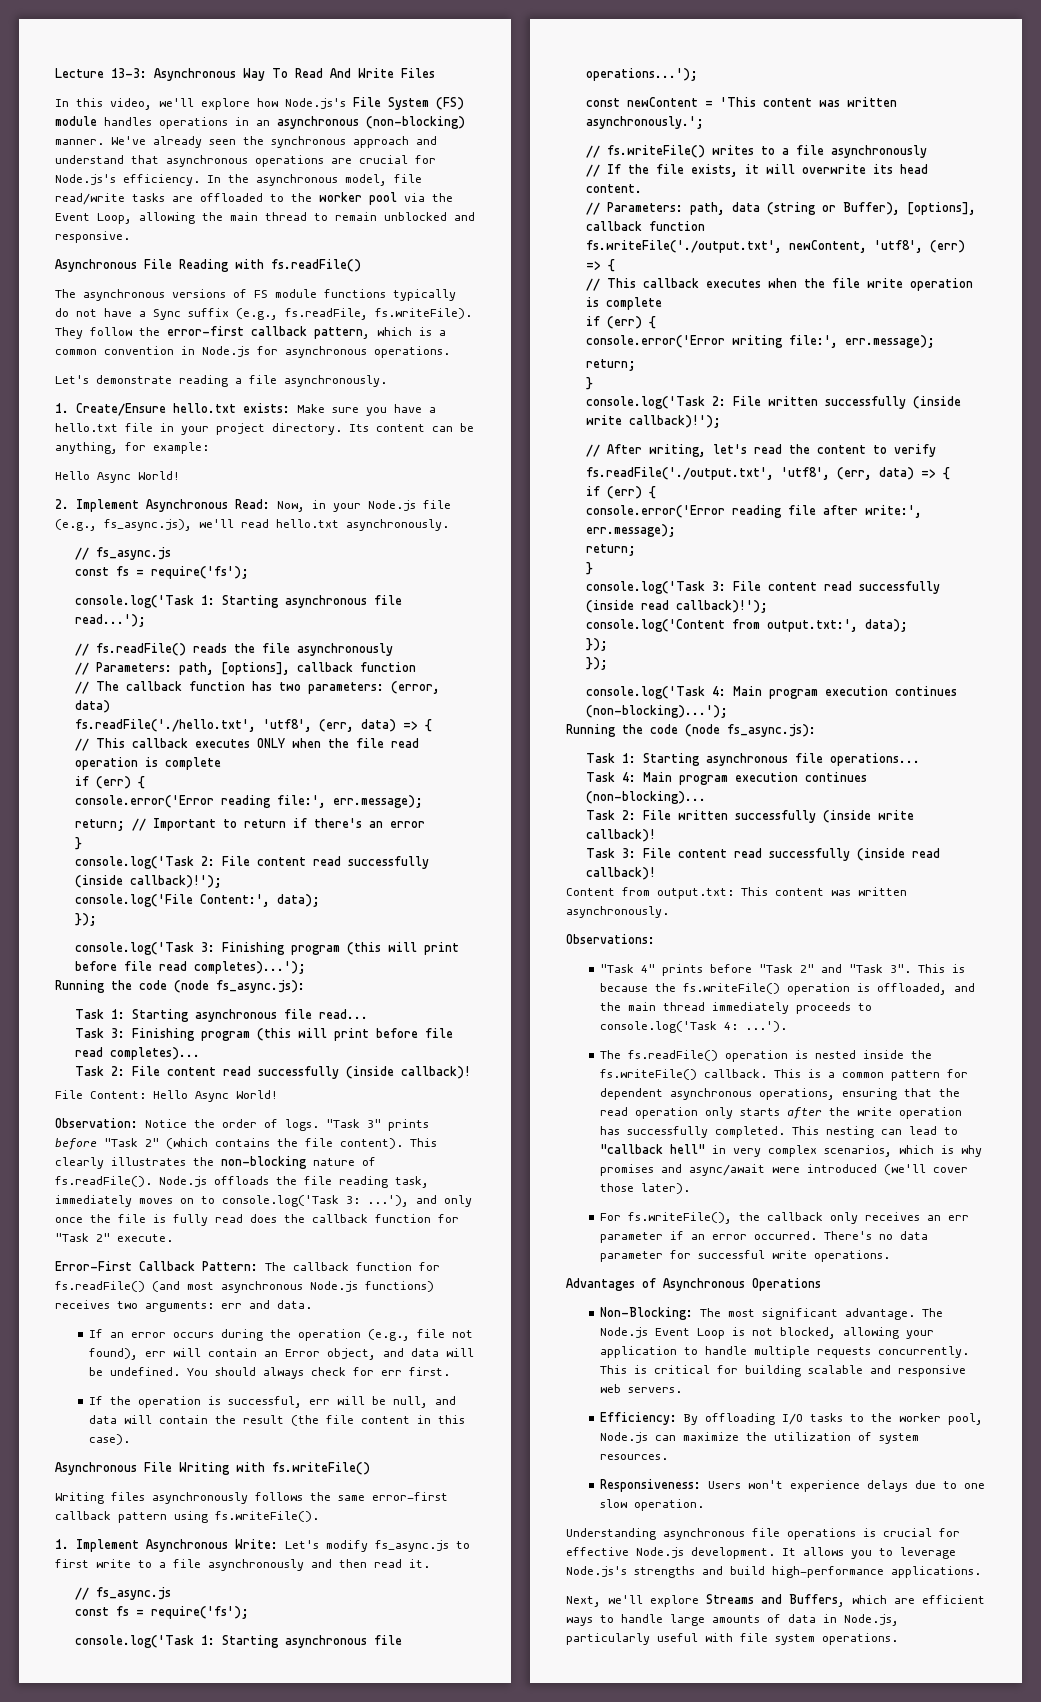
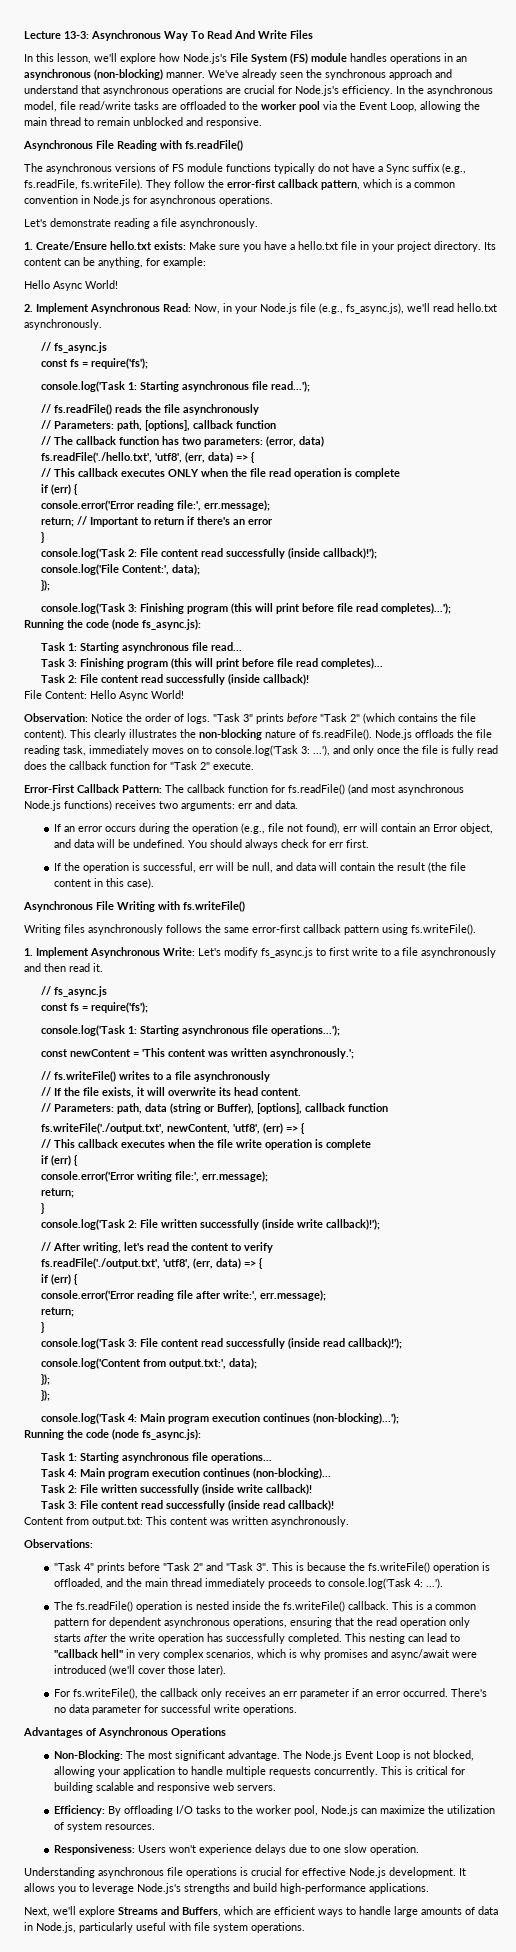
- In this video, we'll explore how Node.js's File System (FS) module handles operations in an asynchronous (non-blocking) manner.
+ In this lesson, we'll explore how Node.js's File System (FS) module handles operations in an asynchronous (non-blocking) manner.

